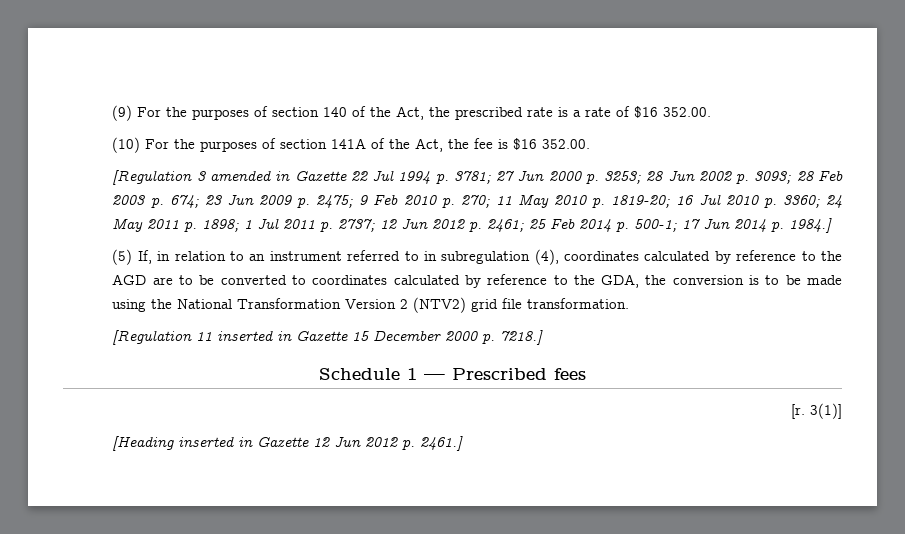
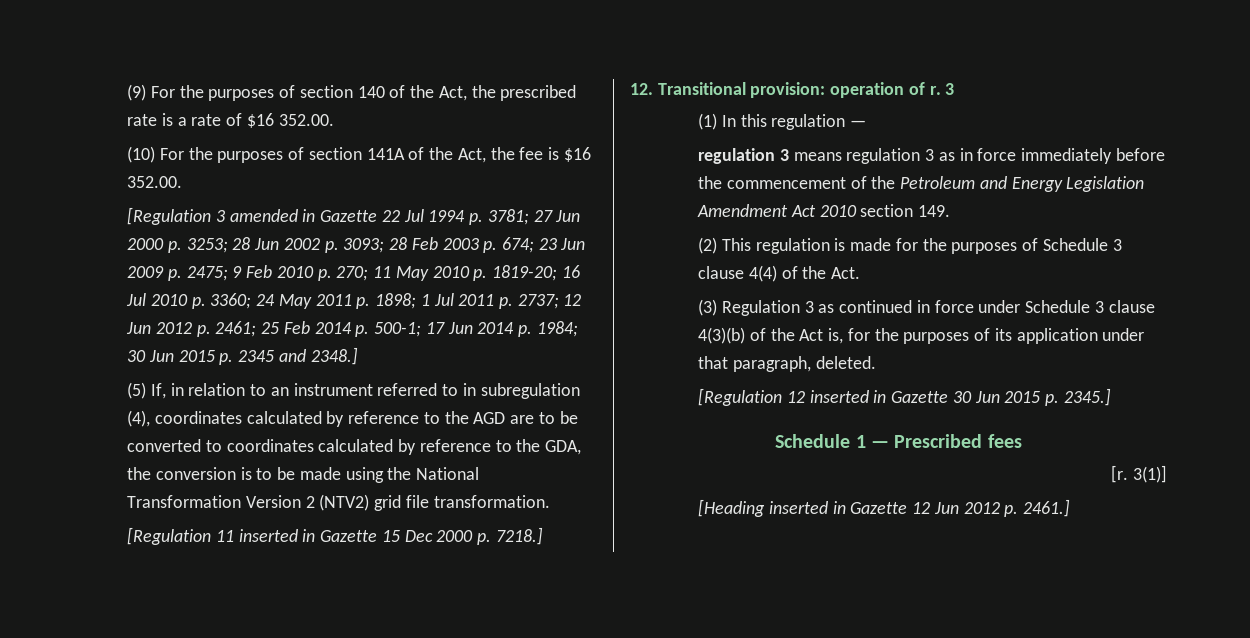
- 17 Jun 2014 p. 1984.]
+ 17 Jun 2014 p. 1984; 30 Jun 2015 p. 2345 and 2348.]
- [Regulation 11 inserted in Gazette 15 December 2000 p. 7218.]
+ [Regulation 11 inserted in Gazette 15 Dec 2000 p. 7218.]
+ 12. Transitional provision: operation of r. 3
+ (1) In this regulation —
+ regulation 3 means regulation 3 as in force immediately before the commencement of the Petroleum and Energy Legislation Amendment Act 2010 section 149.
+ (2) This regulation is made for the purposes of Schedule 3 clause 4(4) of the Act.
+ (3) Regulation 3 as continued in force under Schedule 3 clause 4(3)(b) of the Act is, for the purposes of its application under that paragraph, deleted.
+ [Regulation 12 inserted in Gazette 30 Jun 2015 p. 2345.]

